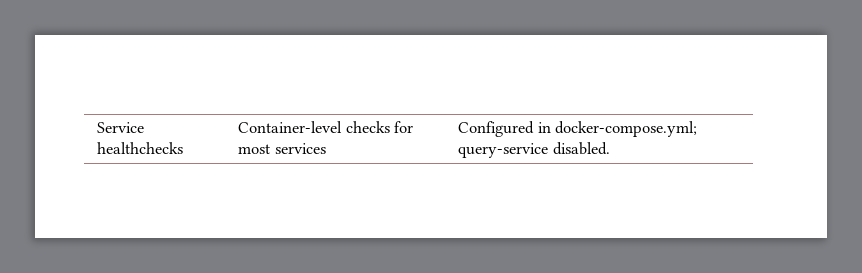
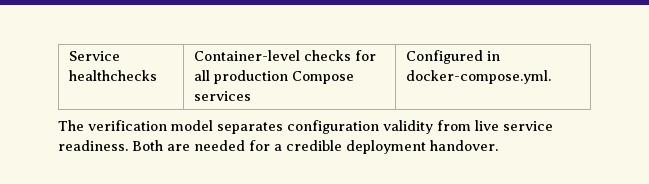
- Service healthchecks | Container-level checks for most services | Configured in docker-compose.yml; query-service disabled.
+ Service healthchecks | Container-level checks for all production Compose services | Configured in docker-compose.yml.
+ The verification model separates configuration validity from live service readiness. Both are needed for a credible deployment handover.

